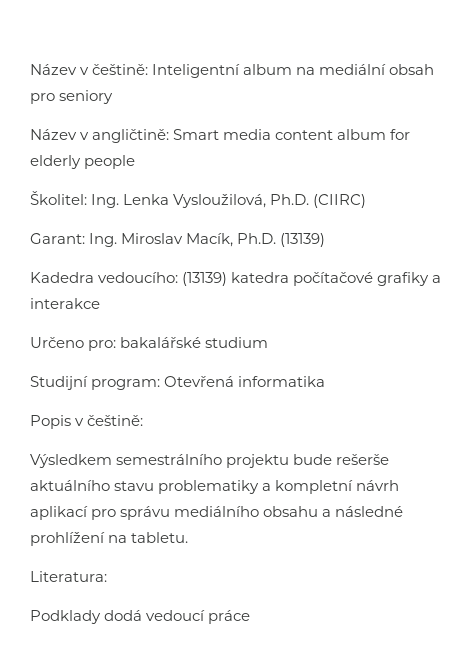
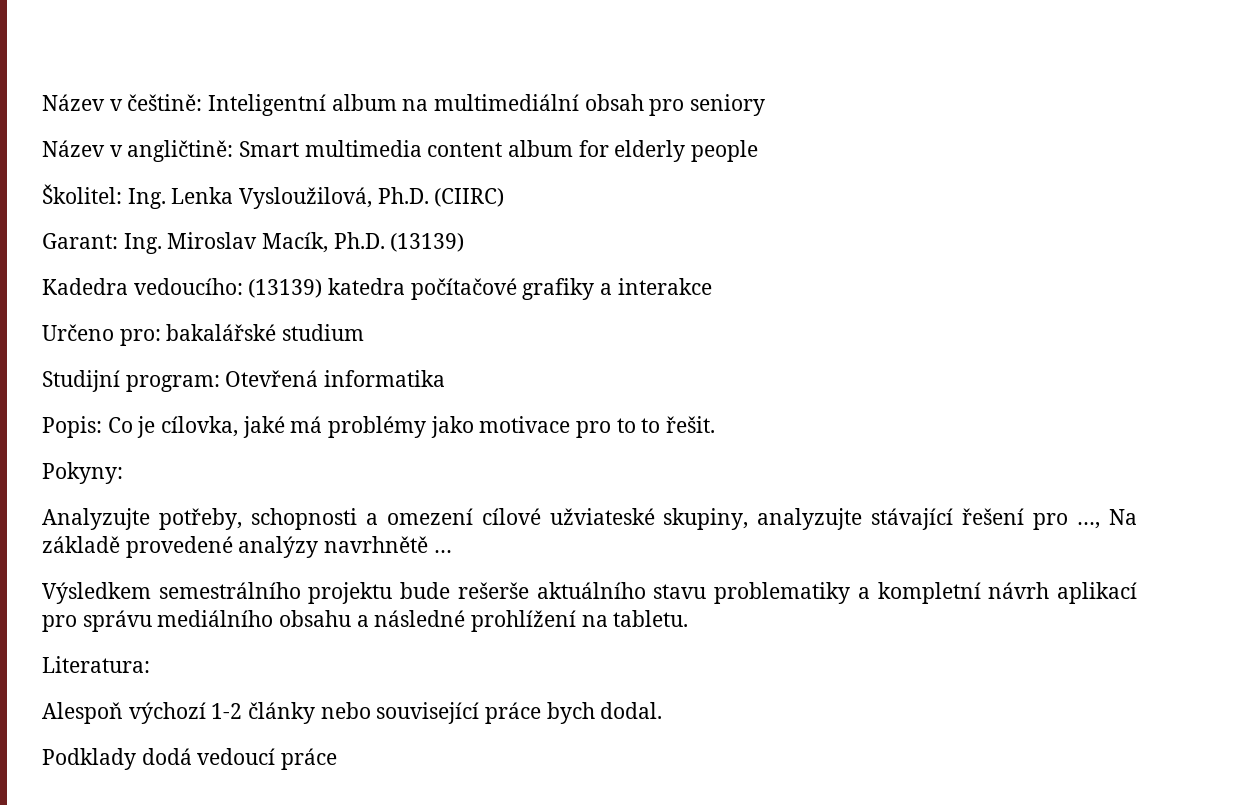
- Název v češtině: Inteligentní album na mediální obsah pro seniory
+ Název v češtině: Inteligentní album na multimediální obsah pro seniory
- Název v angličtině: Smart media content album for elderly people
+ Název v angličtině: Smart multimedia content album for elderly people
- Popis v češtině:
+ Popis: Co je cílovka, jaké má problémy jako motivace pro to to řešit.
+ Pokyny:
+ Analyzujte potřeby, schopnosti a omezení cílové užviateské skupiny, analyzujte stávající řešení pro …, Na základě provedené analýzy navrhnětě …
+ Alespoň výchozí 1-2 články nebo související práce bych dodal.

